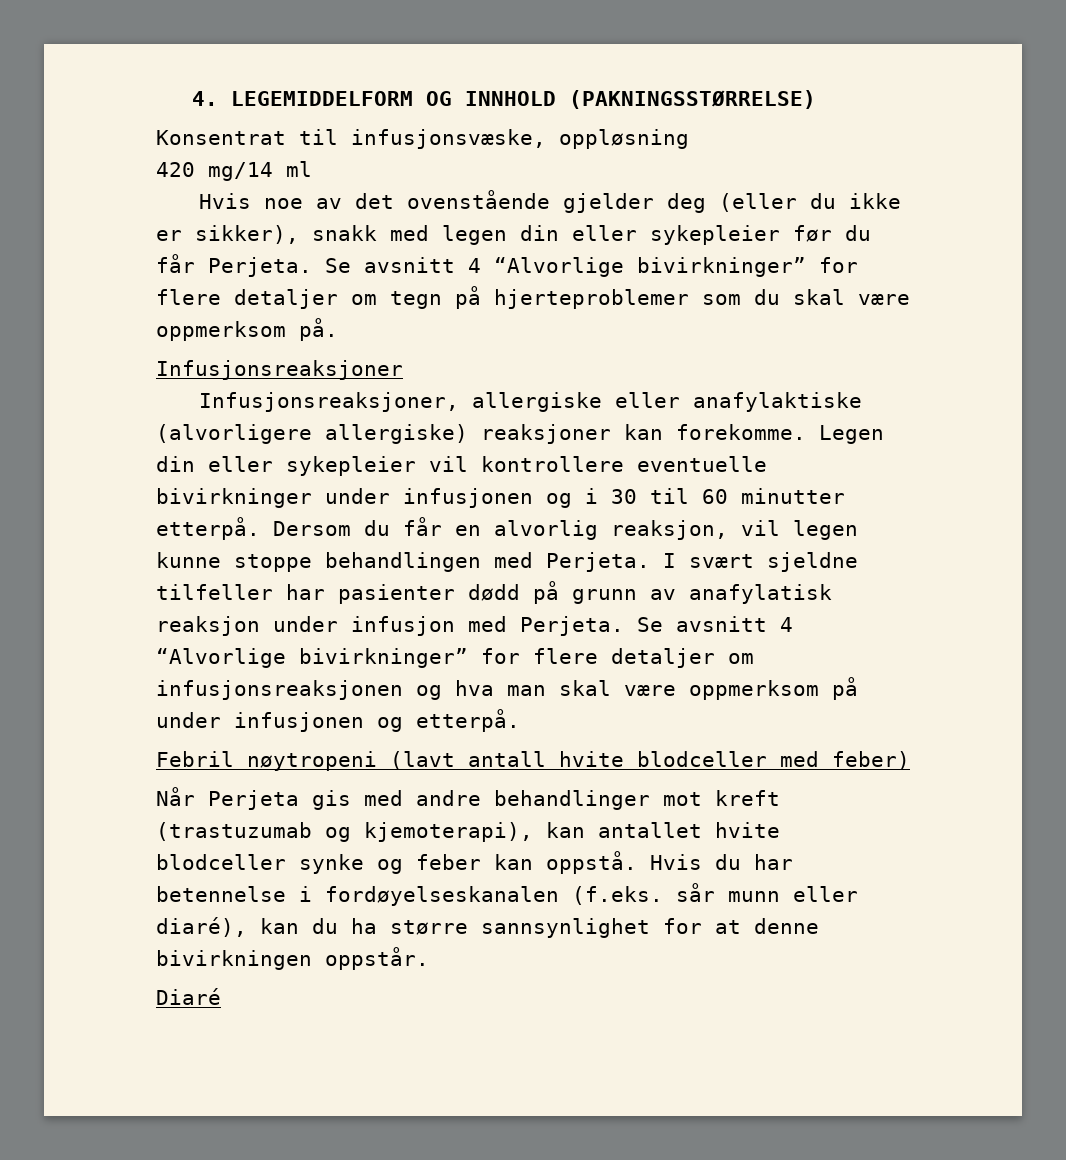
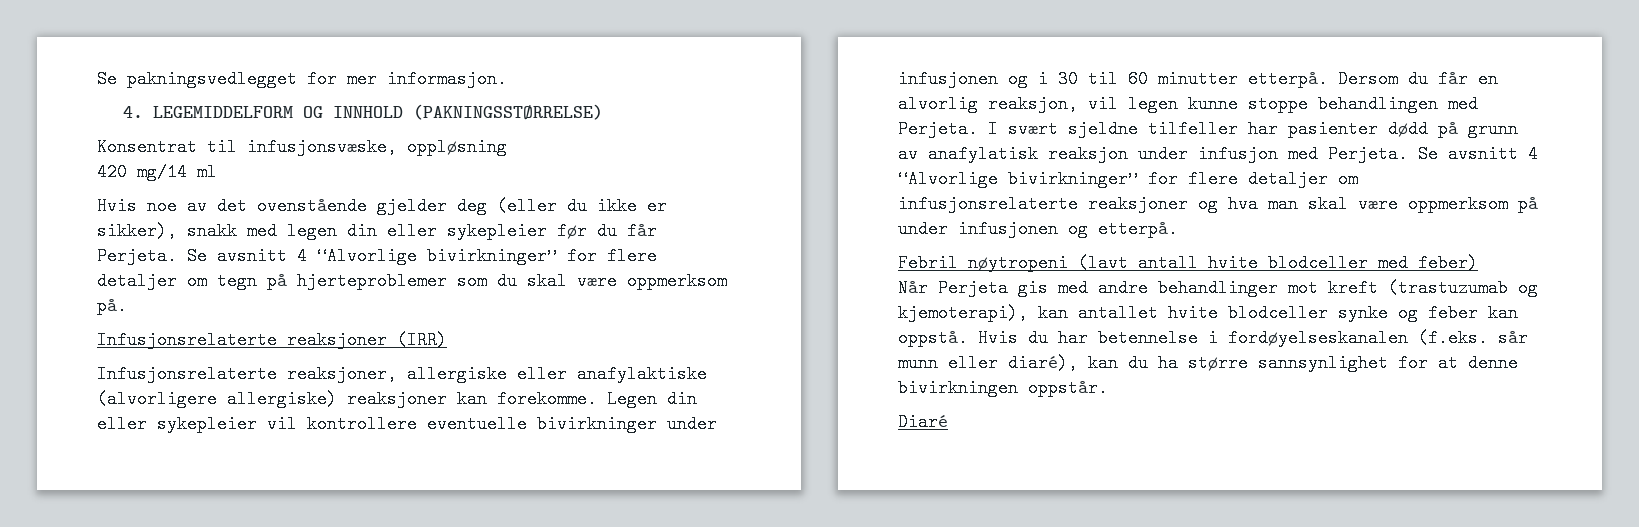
+ Se pakningsvedlegget for mer informasjon.
- Infusjonsreaksjoner
- Infusjonsreaksjoner, allergiske eller anafylaktiske (alvorligere allergiske) reaksjoner kan forekomme.
+ Infusjonsrelaterte reaksjoner (IRR)
+ Infusjonsrelaterte reaksjoner, allergiske eller anafylaktiske (alvorligere allergiske) reaksjoner kan forekomme.
- Se avsnitt 4 “Alvorlige bivirkninger” for flere detaljer om infusjonsreaksjonen og hva man skal være oppmerksom på under infusjonen og etterpå.
+ Se avsnitt 4 “Alvorlige bivirkninger” for flere detaljer om infusjonsrelaterte reaksjoner og hva man skal være oppmerksom på under infusjonen og etterpå.

